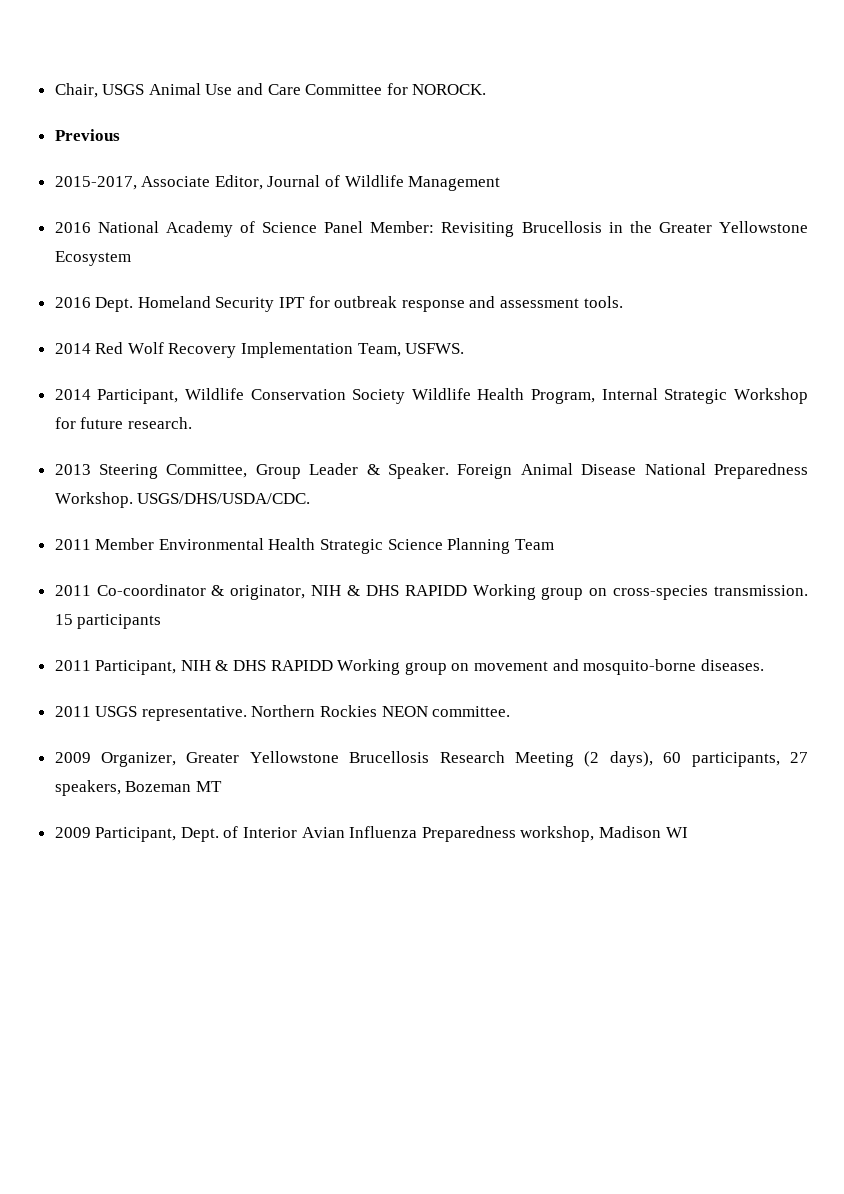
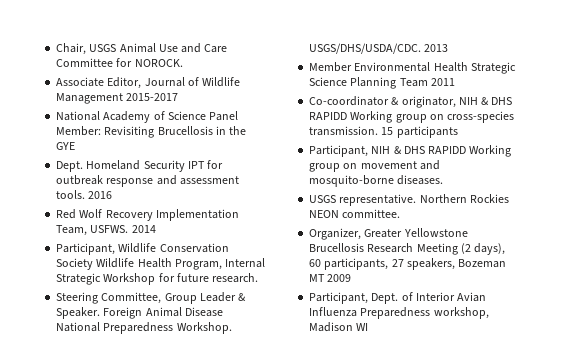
- Previous
- 2015-2017, Associate Editor, Journal of Wildlife Management
- 2016 National Academy of Science Panel Member: Revisiting Brucellosis in the Greater Yellowstone Ecosystem
- 2016 Dept.
+ Associate Editor, Journal of Wildlife Management 2015-2017
+ National Academy of Science Panel Member: Revisiting Brucellosis in the GYE
+ Dept.
- Homeland Security IPT for outbreak response and assessment tools.
- 2014 Red Wolf Recovery Implementation Team, USFWS.
- 2014 Participant, Wildlife Conservation Society Wildlife Health Program, Internal Strategic Workshop for future research.
+ Homeland Security IPT for outbreak response and assessment tools. 2016
+ Red Wolf Recovery Implementation Team, USFWS. 2014
+ Participant, Wildlife Conservation Society Wildlife Health Program, Internal Strategic Workshop for future research.
- 2013 Steering Committee, Group Leader & Speaker.
+ Steering Committee, Group Leader & Speaker.
- USGS/DHS/USDA/CDC.
- 2011 Member Environmental Health Strategic Science Planning Team
- 2011 Co-coordinator & originator, NIH & DHS RAPIDD Working group on cross-species transmission.
+ USGS/DHS/USDA/CDC. 2013
+ Member Environmental Health Strategic Science Planning Team 2011
+ Co-coordinator & originator, NIH & DHS RAPIDD Working group on cross-species transmission.
- 2011 Participant, NIH & DHS RAPIDD Working group on movement and mosquito-borne diseases.
+ Participant, NIH & DHS RAPIDD Working group on movement and mosquito-borne diseases.
- 2011 USGS representative.
+ USGS representative.
- 2009 Organizer, Greater Yellowstone Brucellosis Research Meeting (2 days), 60 participants, 27 speakers, Bozeman MT
- 2009 Participant, Dept. of Interior Avian Influenza Preparedness workshop, Madison WI
+ Organizer, Greater Yellowstone Brucellosis Research Meeting (2 days), 60 participants, 27 speakers, Bozeman MT 2009
+ Participant, Dept. of Interior Avian Influenza Preparedness workshop, Madison WI

